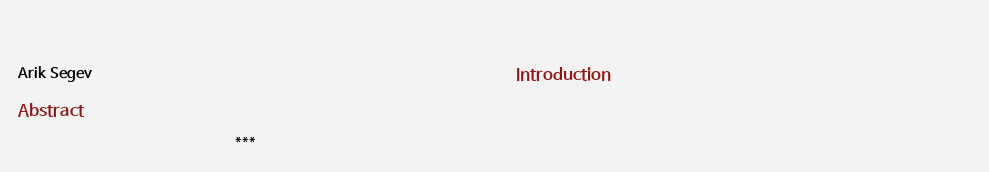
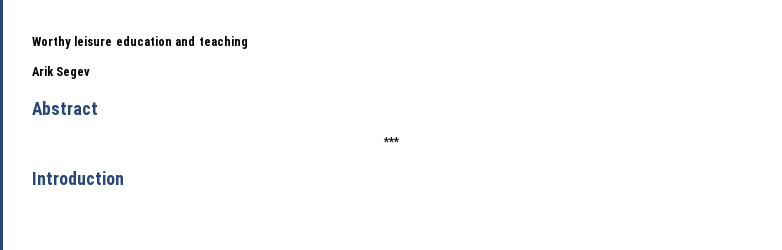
+ Worthy leisure education and teaching

